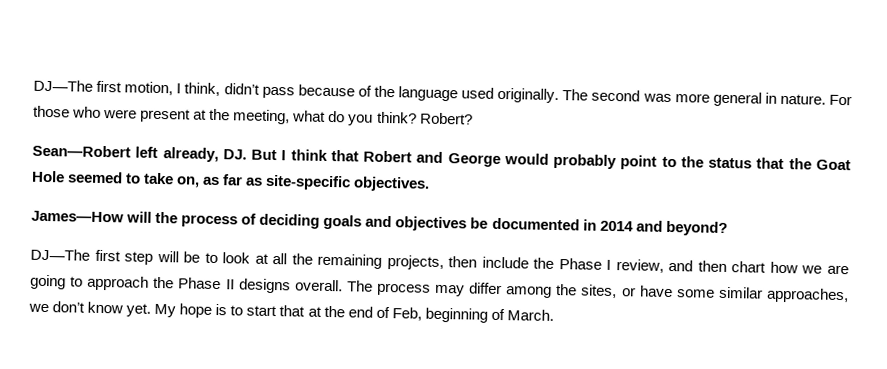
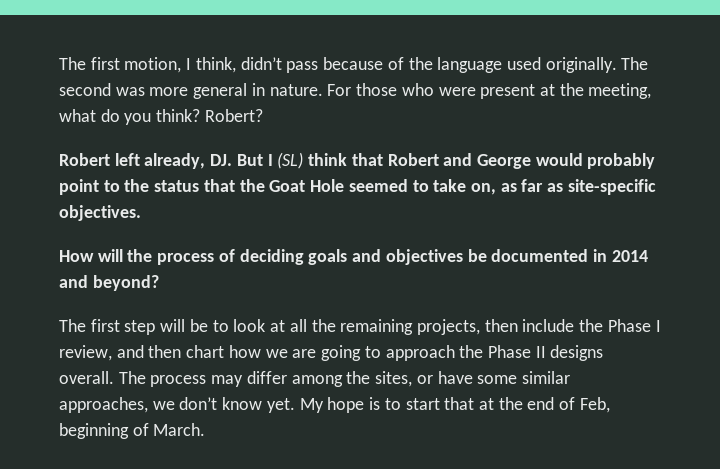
- DJ—The first motion, I think, didn’t pass because of the language used originally.
+ The first motion, I think, didn’t pass because of the language used originally.
- Sean—Robert left already, DJ. But I think that Robert and George would probably point to the status that the Goat Hole seemed to take on, as far as site-specific objectives.
+ Robert left already, DJ. But I (SL) think that Robert and George would probably point to the status that the Goat Hole seemed to take on, as far as site-specific objectives.
- James—How will the process of deciding goals and objectives be documented in 2014 and beyond?
+ How will the process of deciding goals and objectives be documented in 2014 and beyond?
- DJ—The first step will be to look at all the remaining projects, then include the Phase I review, and then chart how we are going to approach the Phase II designs overall.
+ The first step will be to look at all the remaining projects, then include the Phase I review, and then chart how we are going to approach the Phase II designs overall.

